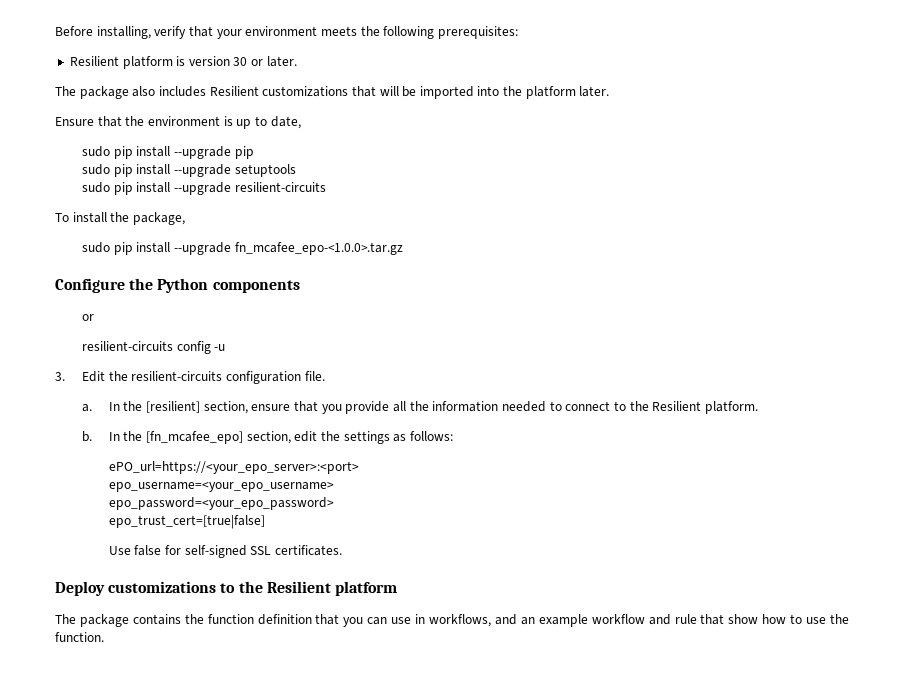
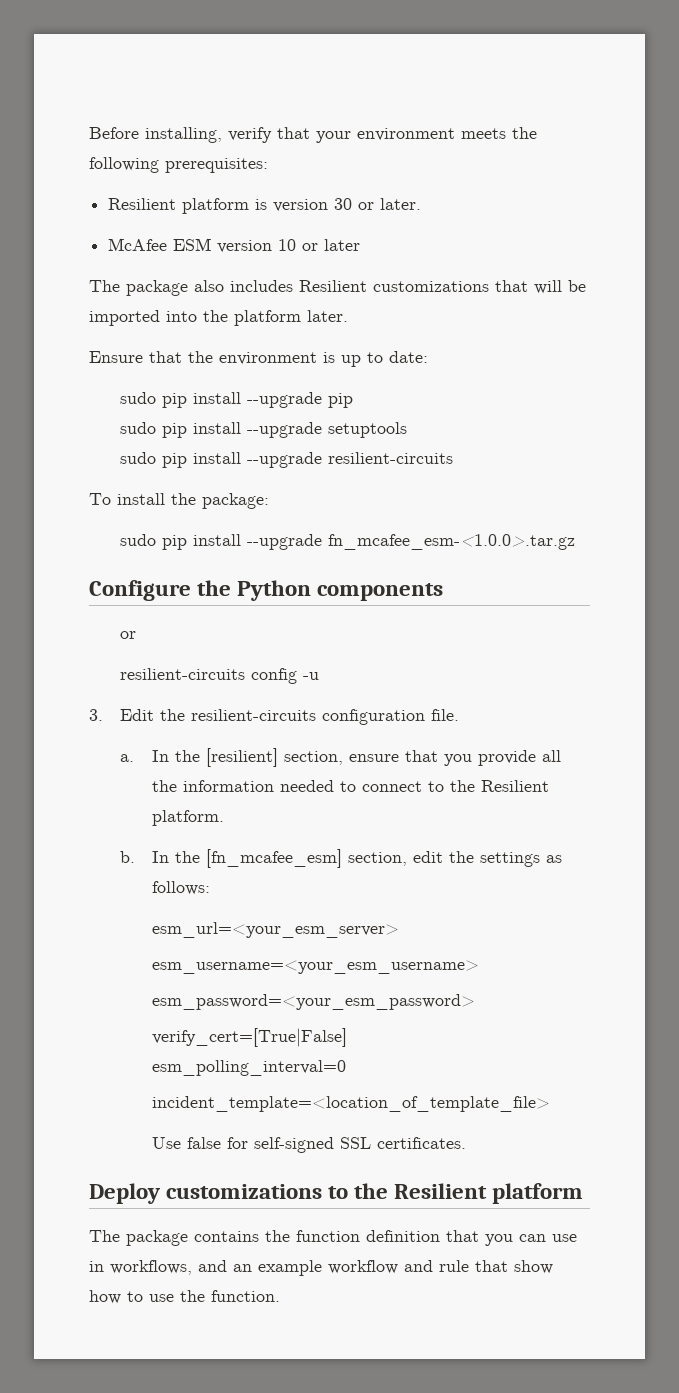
+ McAfee ESM version 10 or later
- Ensure that the environment is up to date,
+ Ensure that the environment is up to date:
- To install the package,
- sudo pip install --upgrade fn_mcafee_epo-<1.0.0>.tar.gz
+ To install the package:
+ sudo pip install --upgrade fn_mcafee_esm-<1.0.0>.tar.gz
- In the [fn_mcafee_epo] section, edit the settings as follows:
+ In the [fn_mcafee_esm] section, edit the settings as follows:
- ePO_url=https://<your_epo_server>:<port>
- epo_username=<your_epo_username>
- epo_password=<your_epo_password>
- epo_trust_cert=[true|false]
+ esm_url=<your_esm_server>
+ esm_username=<your_esm_username>
+ esm_password=<your_esm_password>
+ verify_cert=[True|False]
+ esm_polling_interval=0
+ incident_template=<location_of_template_file>

